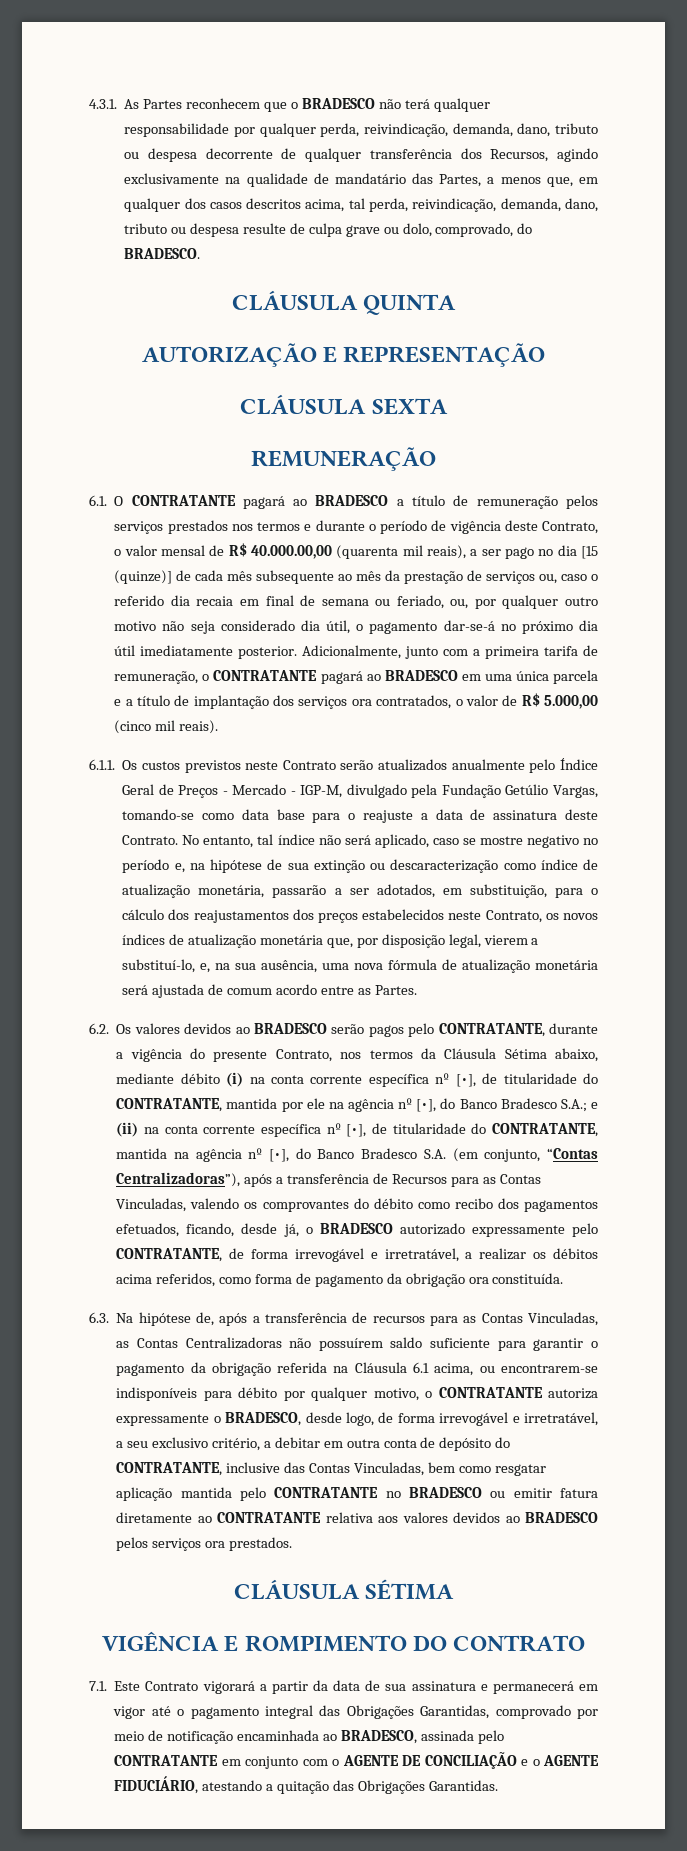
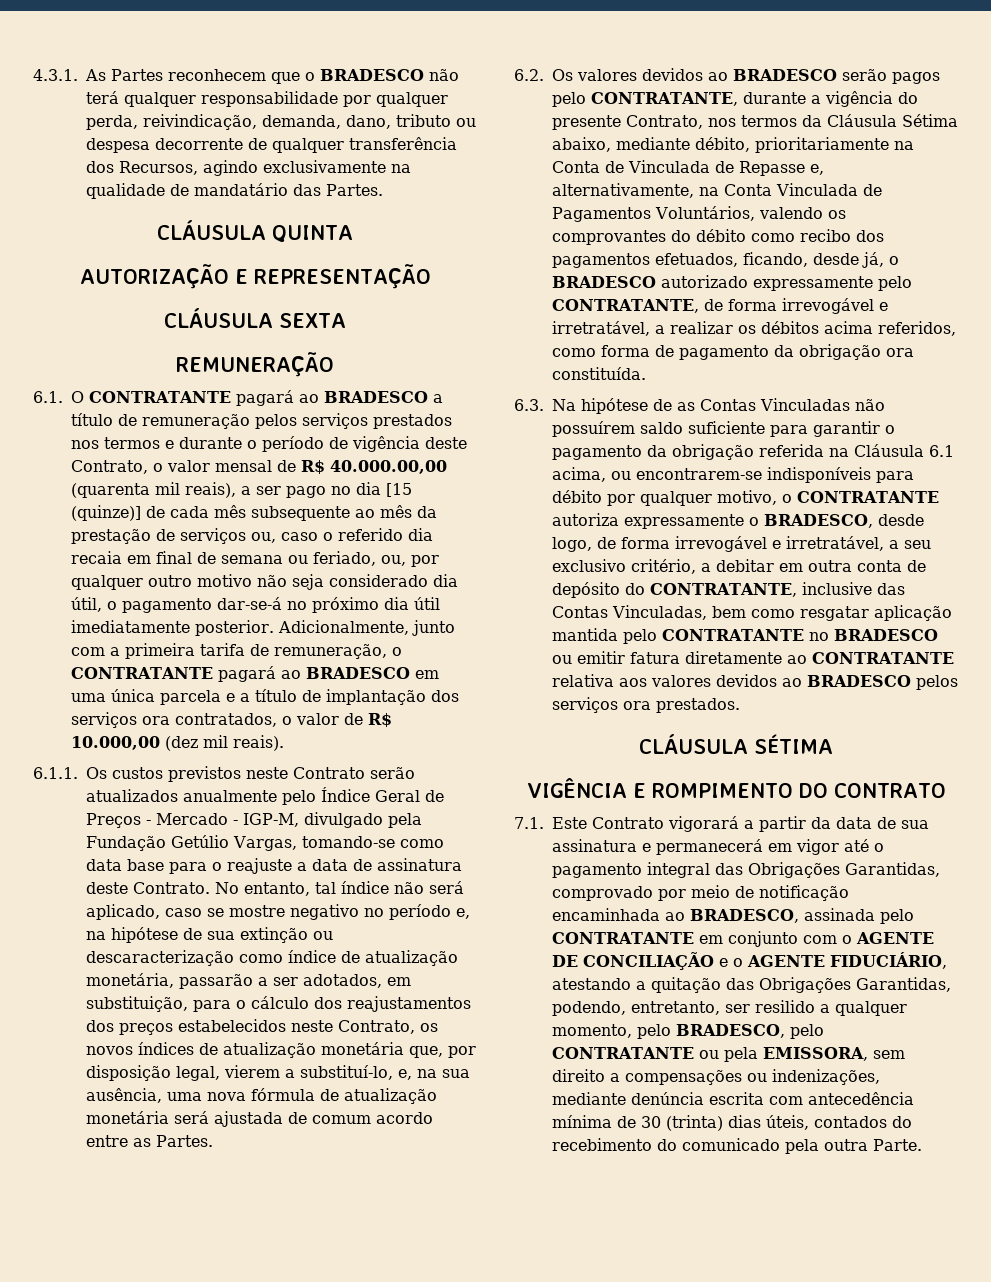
- 4.3.1. As Partes reconhecem que o BRADESCO não terá qualquer responsabilidade por qualquer perda, reivindicação, demanda, dano, tributo ou despesa decorrente de qualquer transferência dos Recursos, agindo exclusivamente na qualidade de mandatário das Partes, a menos que, em qualquer dos casos descritos acima, tal perda, reivindicação, demanda, dano, tributo ou despesa resulte de culpa grave ou dolo, comprovado, do BRADESCO.
+ 4.3.1. As Partes reconhecem que o BRADESCO não terá qualquer responsabilidade por qualquer perda, reivindicação, demanda, dano, tributo ou despesa decorrente de qualquer transferência dos Recursos, agindo exclusivamente na qualidade de mandatário das Partes.
- Adicionalmente, junto com a primeira tarifa de remuneração, o CONTRATANTE pagará ao BRADESCO em uma única parcela e a título de implantação dos serviços ora contratados, o valor de R$ 5.000,00 (cinco mil reais).
+ Adicionalmente, junto com a primeira tarifa de remuneração, o CONTRATANTE pagará ao BRADESCO em uma única parcela e a título de implantação dos serviços ora contratados, o valor de R$ 10.000,00 (dez mil reais).
- 6.2. Os valores devidos ao BRADESCO serão pagos pelo CONTRATANTE, durante a vigência do presente Contrato, nos termos da Cláusula Sétima abaixo, mediante débito (i) na conta corrente específica nº [•], de titularidade do CONTRATANTE, mantida por ele na agência nº [•], do Banco Bradesco S.A.; e (ii) na conta corrente específica nº [•], de titularidade do CONTRATANTE, mantida na agência nº [•], do Banco Bradesco S.A. (em conjunto, “Contas Centralizadoras”), após a transferência de Recursos para as Contas Vinculadas, valendo os comprovantes do débito como recibo dos pagamentos efetuados, ficando, desde já, o BRADESCO autorizado expressamente pelo CONTRATANTE, de forma irrevogável e irretratável, a realizar os débitos acima referidos, como forma de pagamento da obrigação ora constituída.
+ 6.2. Os valores devidos ao BRADESCO serão pagos pelo CONTRATANTE, durante a vigência do presente Contrato, nos termos da Cláusula Sétima abaixo, mediante débito, prioritariamente na Conta de Vinculada de Repasse e, alternativamente, na Conta Vinculada de Pagamentos Voluntários, valendo os comprovantes do débito como recibo dos pagamentos efetuados, ficando, desde já, o BRADESCO autorizado expressamente pelo CONTRATANTE, de forma irrevogável e irretratável, a realizar os débitos acima referidos, como forma de pagamento da obrigação ora constituída.
- 6.3. Na hipótese de, após a transferência de recursos para as Contas Vinculadas, as Contas Centralizadoras não possuírem saldo suficiente para garantir o pagamento da obrigação referida na Cláusula 6.1 acima, ou encontrarem-se indisponíveis para débito por qualquer motivo, o CONTRATANTE autoriza expressamente o BRADESCO, desde logo, de forma irrevogável e irretratável, a seu exclusivo critério, a debitar em outra conta de depósito do CONTRATANTE, inclusive das Contas Vinculadas, bem como resgatar aplicação mantida pelo CONTRATANTE no BRADESCO ou emitir fatura diretamente ao CONTRATANTE relativa aos valores devidos ao BRADESCO pelos serviços ora prestados.
+ 6.3. Na hipótese de as Contas Vinculadas não possuírem saldo suficiente para garantir o pagamento da obrigação referida na Cláusula 6.1 acima, ou encontrarem-se indisponíveis para débito por qualquer motivo, o CONTRATANTE autoriza expressamente o BRADESCO, desde logo, de forma irrevogável e irretratável, a seu exclusivo critério, a debitar em outra conta de depósito do CONTRATANTE, inclusive das Contas Vinculadas, bem como resgatar aplicação mantida pelo CONTRATANTE no BRADESCO ou emitir fatura diretamente ao CONTRATANTE relativa aos valores devidos ao BRADESCO pelos serviços ora prestados.
- 7.1. Este Contrato vigorará a partir da data de sua assinatura e permanecerá em vigor até o pagamento integral das Obrigações Garantidas, comprovado por meio de notificação encaminhada ao BRADESCO, assinada pelo CONTRATANTE em conjunto com o AGENTE DE CONCILIAÇÃO e o AGENTE FIDUCIÁRIO, atestando a quitação das Obrigações Garantidas.
+ 7.1. Este Contrato vigorará a partir da data de sua assinatura e permanecerá em vigor até o pagamento integral das Obrigações Garantidas, comprovado por meio de notificação encaminhada ao BRADESCO, assinada pelo CONTRATANTE em conjunto com o AGENTE DE CONCILIAÇÃO e o AGENTE FIDUCIÁRIO, atestando a quitação das Obrigações Garantidas, podendo, entretanto, ser resilido a qualquer momento, pelo BRADESCO, pelo CONTRATANTE ou pela EMISSORA, sem direito a compensações ou indenizações, mediante denúncia escrita com antecedência mínima de 30 (trinta) dias úteis, contados do recebimento do comunicado pela outra Parte.

